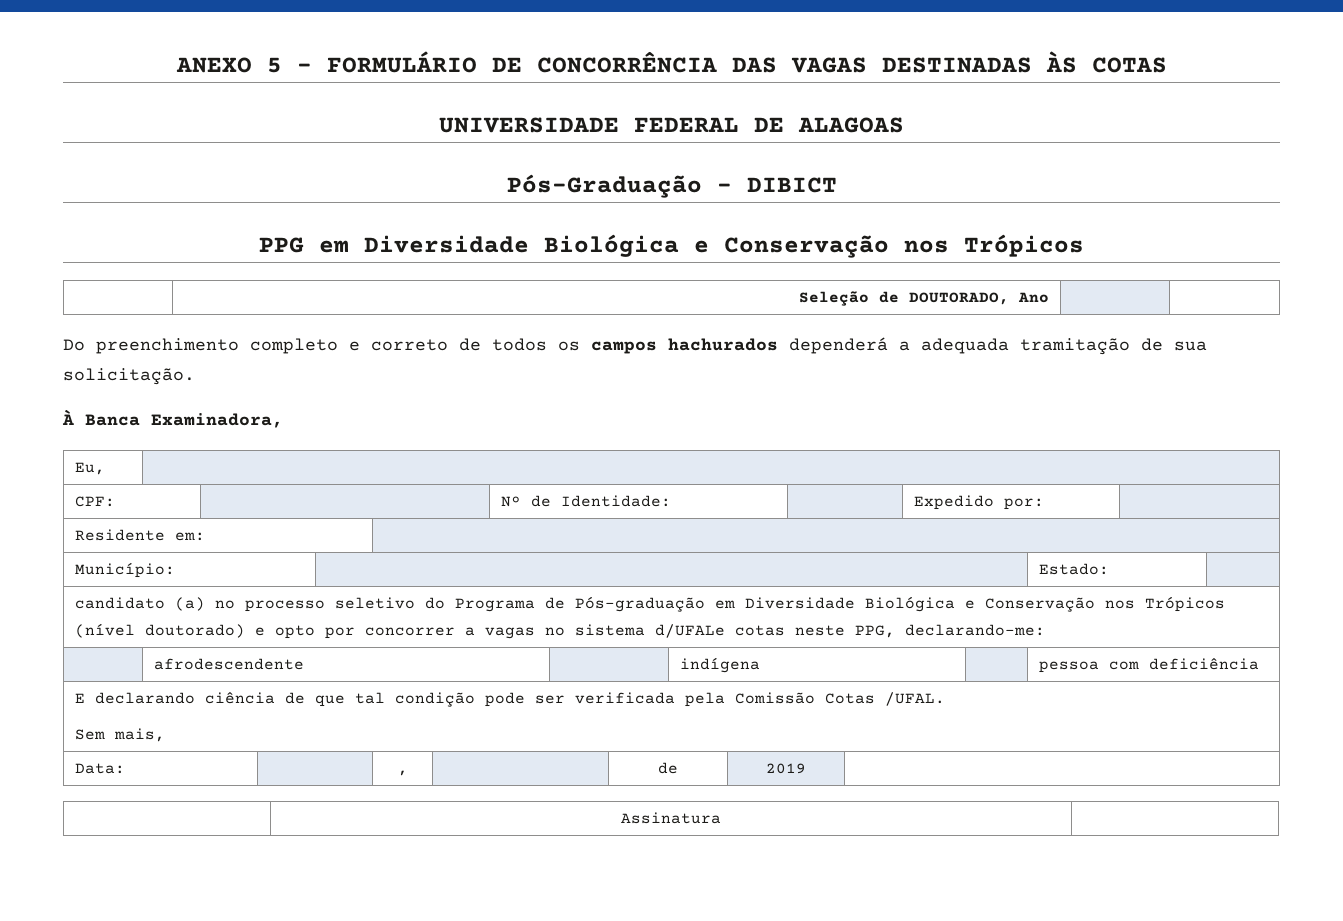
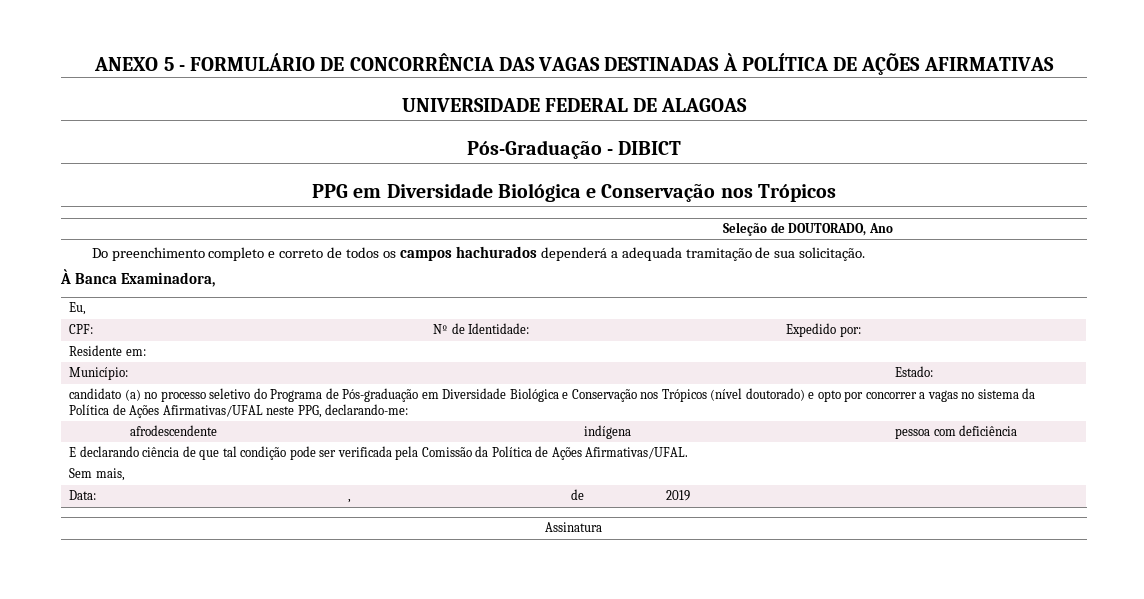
- ANEXO 5 - FORMULÁRIO DE CONCORRÊNCIA DAS VAGAS DESTINADAS ÀS COTAS
+ ANEXO 5 - FORMULÁRIO DE CONCORRÊNCIA DAS VAGAS DESTINADAS À POLÍTICA DE AÇÕES AFIRMATIVAS
- candidato (a) no processo seletivo do Programa de Pós-graduação em Diversidade Biológica e Conservação nos Trópicos (nível doutorado) e opto por concorrer a vagas no sistema d/UFALe cotas neste PPG, declarando-me:
+ candidato (a) no processo seletivo do Programa de Pós-graduação em Diversidade Biológica e Conservação nos Trópicos (nível doutorado) e opto por concorrer a vagas no sistema da Política de Ações Afirmativas/UFAL neste PPG, declarando-me:
- E declarando ciência de que tal condição pode ser verificada pela Comissão Cotas /UFAL.
+ E declarando ciência de que tal condição pode ser verificada pela Comissão da Política de Ações Afirmativas/UFAL.

